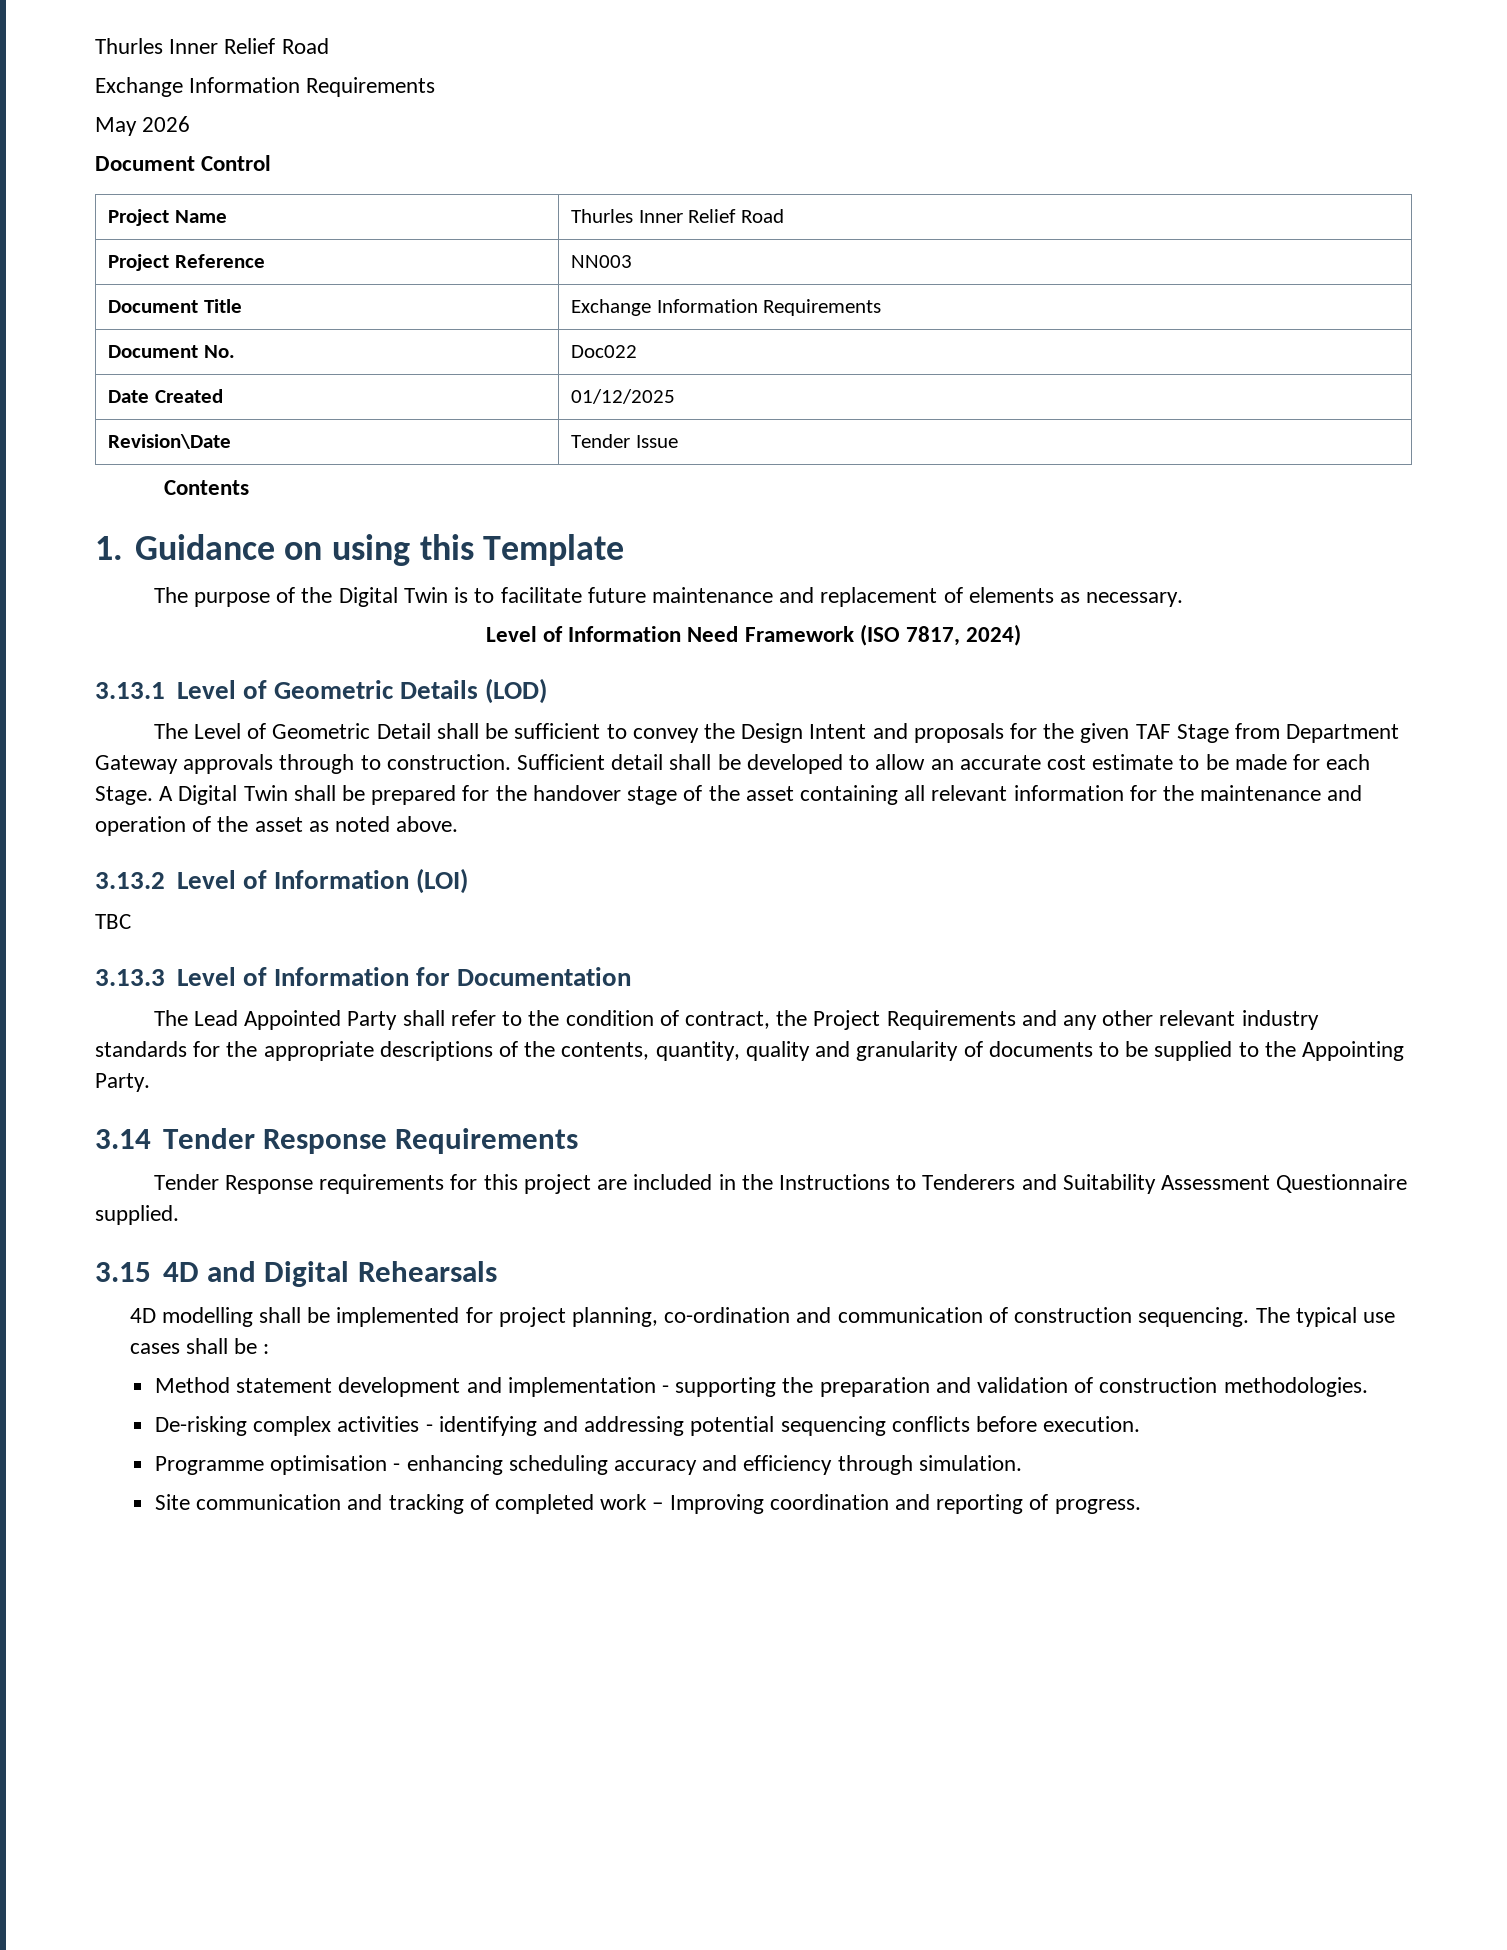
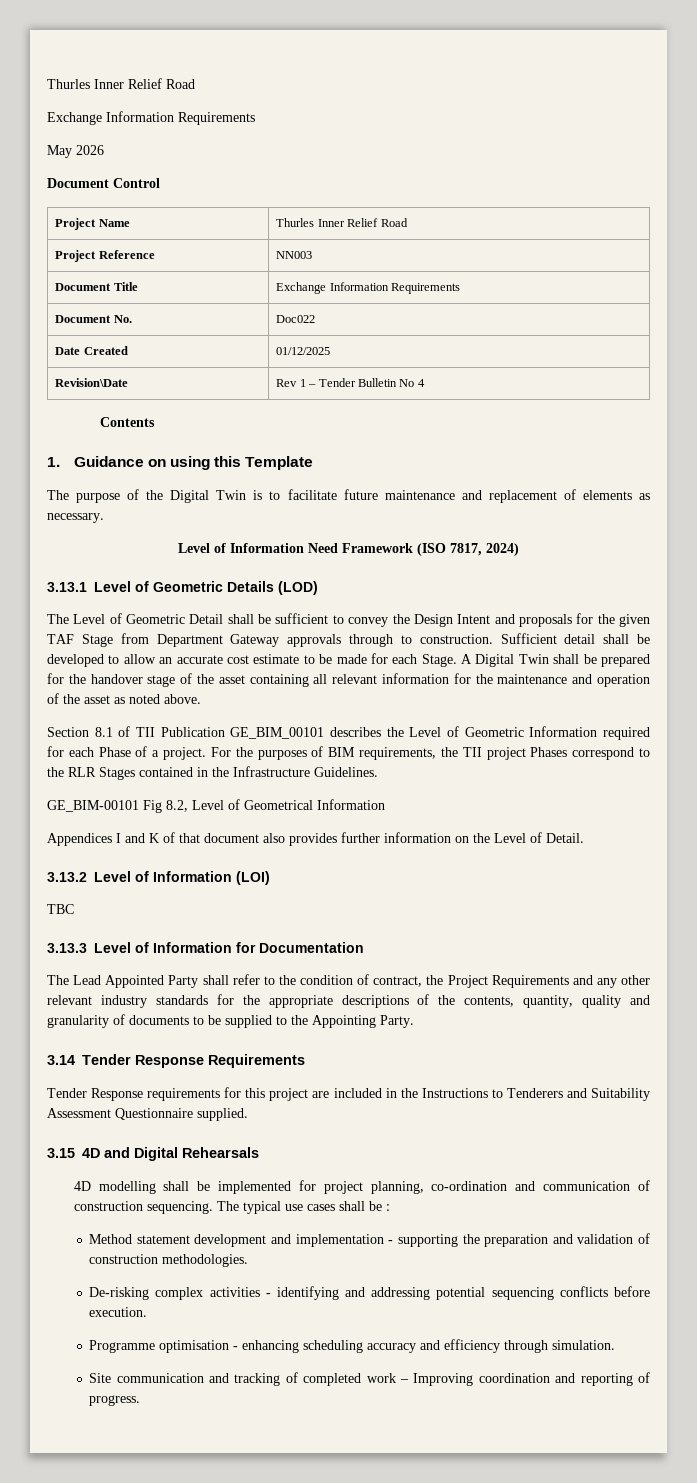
- Revision\Date | Tender Issue
+ Revision\Date | Rev 1 – Tender Bulletin No 4
+ Section 8.1 of TII Publication GE_BIM_00101 describes the Level of Geometric Information required for each Phase of a project. For the purposes of BIM requirements, the TII project Phases correspond to the RLR Stages contained in the Infrastructure Guidelines.
+ GE_BIM-00101 Fig 8.2, Level of Geometrical Information
+ Appendices I and K of that document also provides further information on the Level of Detail.

